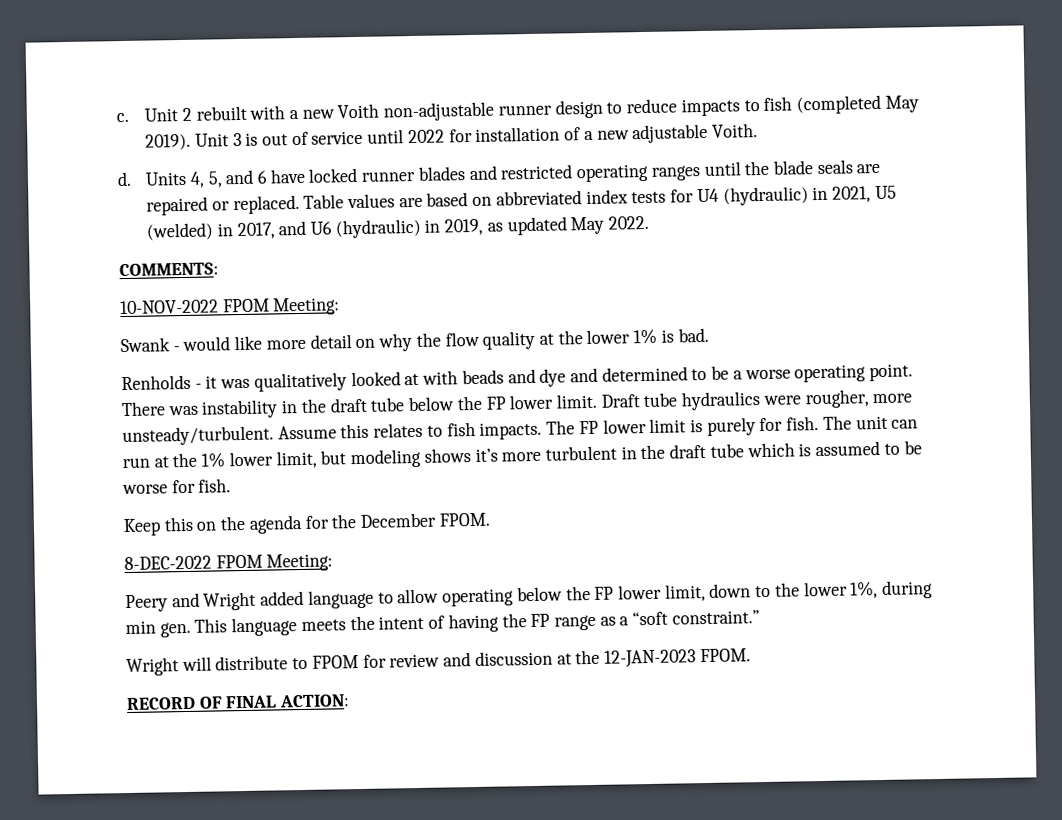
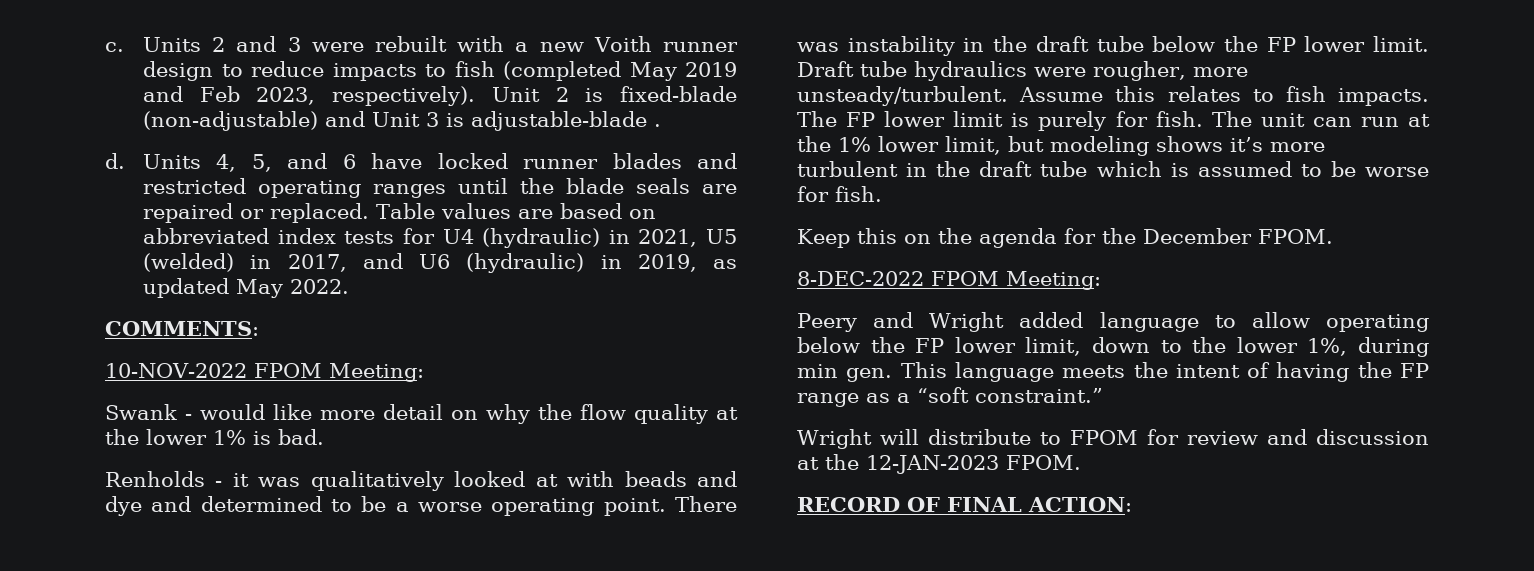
- Unit 2 rebuilt with a new Voith non-adjustable runner design to reduce impacts to fish (completed May 2019). Unit 3 is out of service until 2022 for installation of a new adjustable Voith.
+ Units 2 and 3 were rebuilt with a new Voith runner design to reduce impacts to fish (completed May 2019 and Feb 2023, respectively). Unit 2 is fixed-blade (non-adjustable) and Unit 3 is adjustable-blade .

